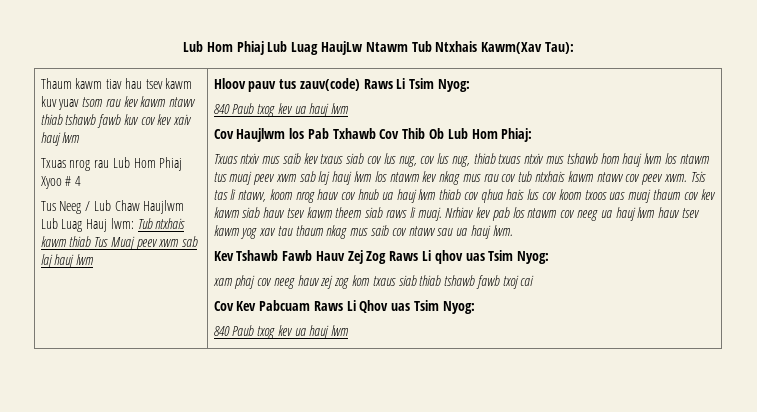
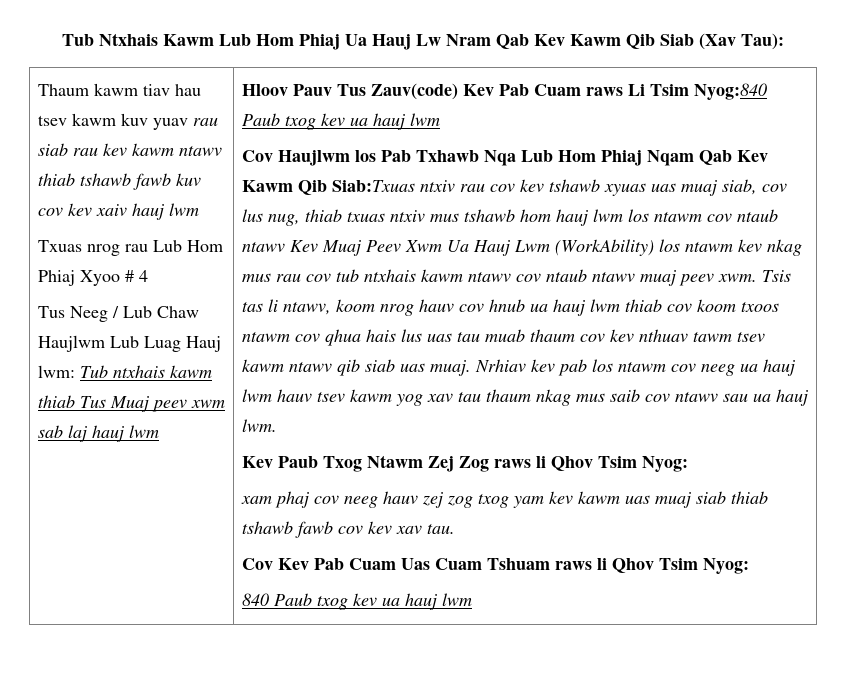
- Lub Hom Phiaj Lub Luag HaujLw Ntawm Tub Ntxhais Kawm(Xav Tau):
+ Tub Ntxhais Kawm Lub Hom Phiaj Ua Hauj Lw Nram Qab Kev Kawm Qib Siab (Xav Tau):
- Thaum kawm tiav hau tsev kawm kuv yuav tsom rau kev kawm ntawv thiab tshawb fawb kuv cov kev xaiv hauj lwm
+ Thaum kawm tiav hau tsev kawm kuv yuav rau siab rau kev kawm ntawv thiab tshawb fawb kuv cov kev xaiv hauj lwm
- Hloov pauv tus zauv(code) Raws Li Tsim Nyog:
- 840 Paub txog kev ua hauj lwm
+ Hloov Pauv Tus Zauv(code) Kev Pab Cuam raws Li Tsim Nyog:840 Paub txog kev ua hauj lwm
- Cov Haujlwm los Pab Txhawb Cov Thib Ob Lub Hom Phiaj:
- Txuas ntxiv mus saib kev txaus siab cov lus nug, cov lus nug, thiab txuas ntxiv mus tshawb hom hauj lwm los ntawm tus muaj peev xwm sab laj hauj lwm los ntawm kev nkag mus rau cov tub ntxhais kawm ntawv cov peev xwm.
+ Cov Haujlwm los Pab Txhawb Nqa Lub Hom Phiaj Nqam Qab Kev Kawm Qib Siab:Txuas ntxiv rau cov kev tshawb xyuas uas muaj siab, cov lus nug, thiab txuas ntxiv mus tshawb hom hauj lwm los ntawm cov ntaub ntawv Kev Muaj Peev Xwm Ua Hauj Lwm (WorkAbility) los ntawm kev nkag mus rau cov tub ntxhais kawm ntawv cov ntaub ntawv muaj peev xwm.
- Tsis tas li ntawv, koom nrog hauv cov hnub ua hauj lwm thiab cov qhua hais lus cov koom txoos uas muaj thaum cov kev kawm siab hauv tsev kawm theem siab raws li muaj.
+ Tsis tas li ntawv, koom nrog hauv cov hnub ua hauj lwm thiab cov koom txoos ntawm cov qhua hais lus uas tau muab thaum cov kev nthuav tawm tsev kawm ntawv qib siab uas muaj.
- Kev Tshawb Fawb Hauv Zej Zog Raws Li qhov uas Tsim Nyog:
+ Kev Paub Txog Ntawm Zej Zog raws li Qhov Tsim Nyog:
- xam phaj cov neeg hauv zej zog kom txaus siab thiab tshawb fawb txoj cai
- Cov Kev Pabcuam Raws Li Qhov uas Tsim Nyog:
+ xam phaj cov neeg hauv zej zog txog yam kev kawm uas muaj siab thiab tshawb fawb cov kev xav tau.
+ Cov Kev Pab Cuam Uas Cuam Tshuam raws li Qhov Tsim Nyog:

